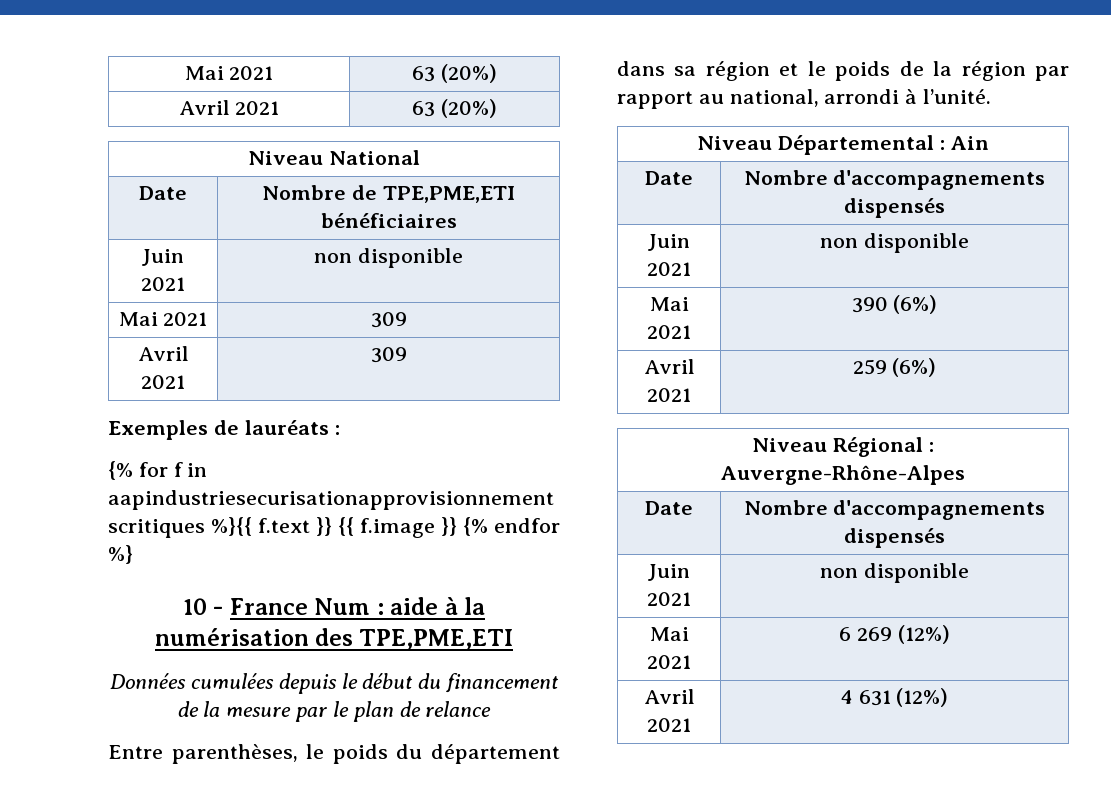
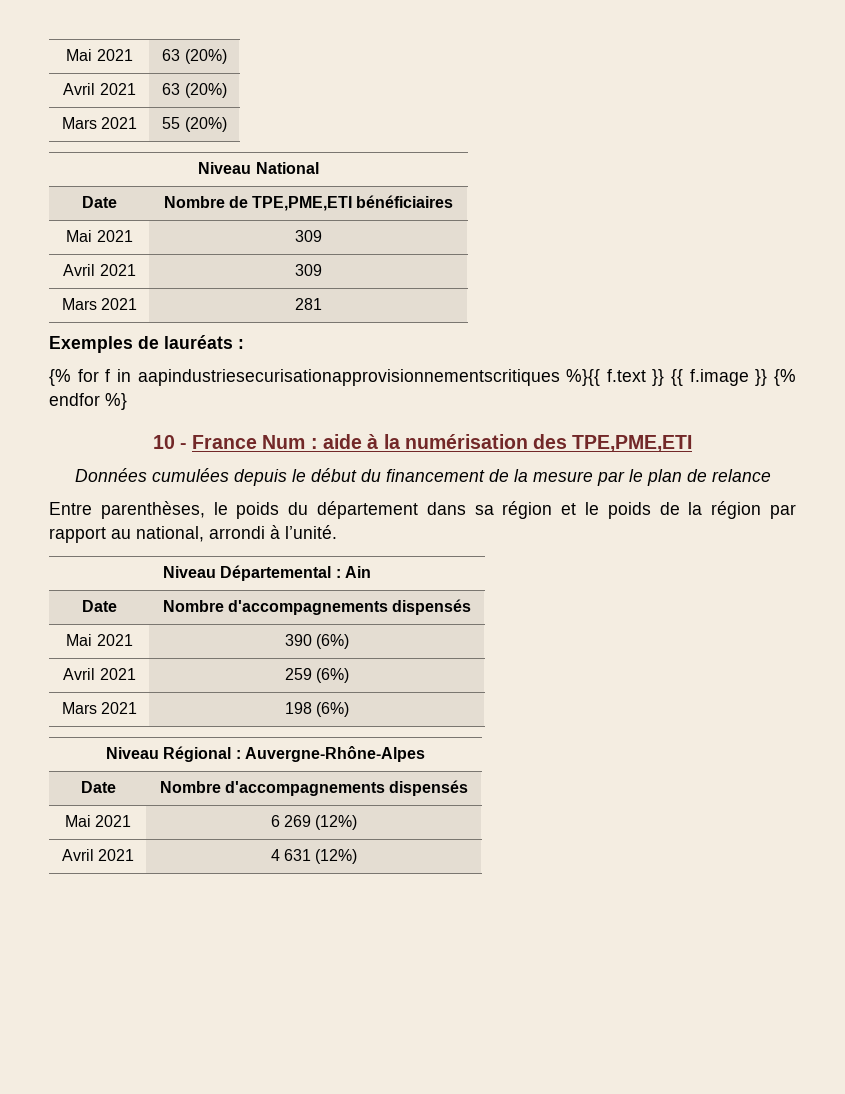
+ Mars 2021 | 55 (20%)
  Date | Nombre de TPE,PME,ETI bénéficiaires
- Juin 2021 | non disponible
+ Mars 2021 | 281
  Niveau Départemental : Ain
  Date | Nombre d'accompagnements dispensés
- Juin 2021 | non disponible
+ Mars 2021 | 198 (6%)
  Niveau Régional : Auvergne-Rhône-Alpes
  Date | Nombre d'accompagnements dispensés
- Juin 2021 | non disponible

